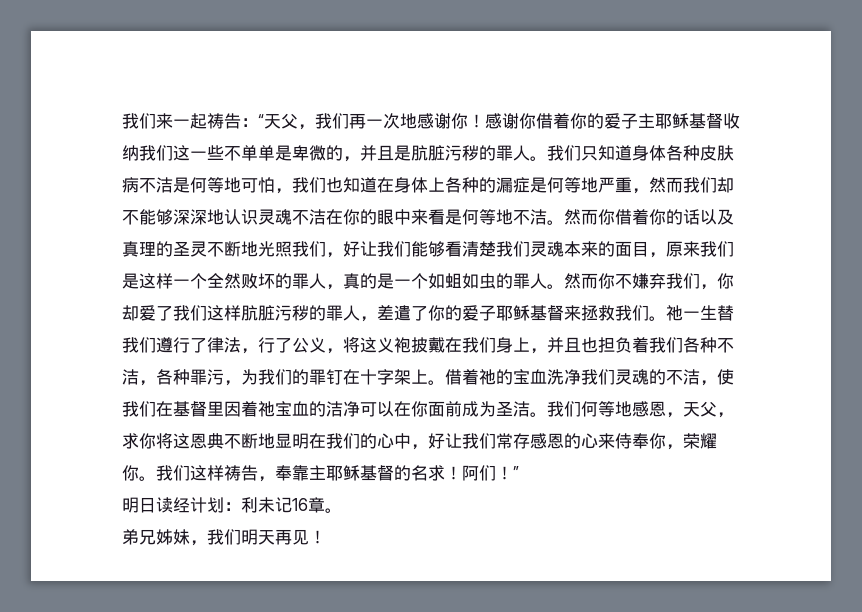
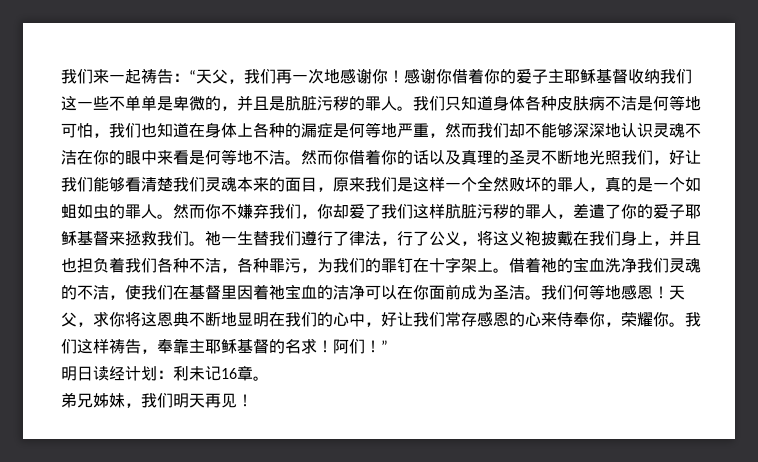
- 我们何等地感恩，天父，求你将这恩典不断地显明在我们的心中，好让我们常存感恩的心来侍奉你，荣耀你。
+ 我们何等地感恩！天父，求你将这恩典不断地显明在我们的心中，好让我们常存感恩的心来侍奉你，荣耀你。

